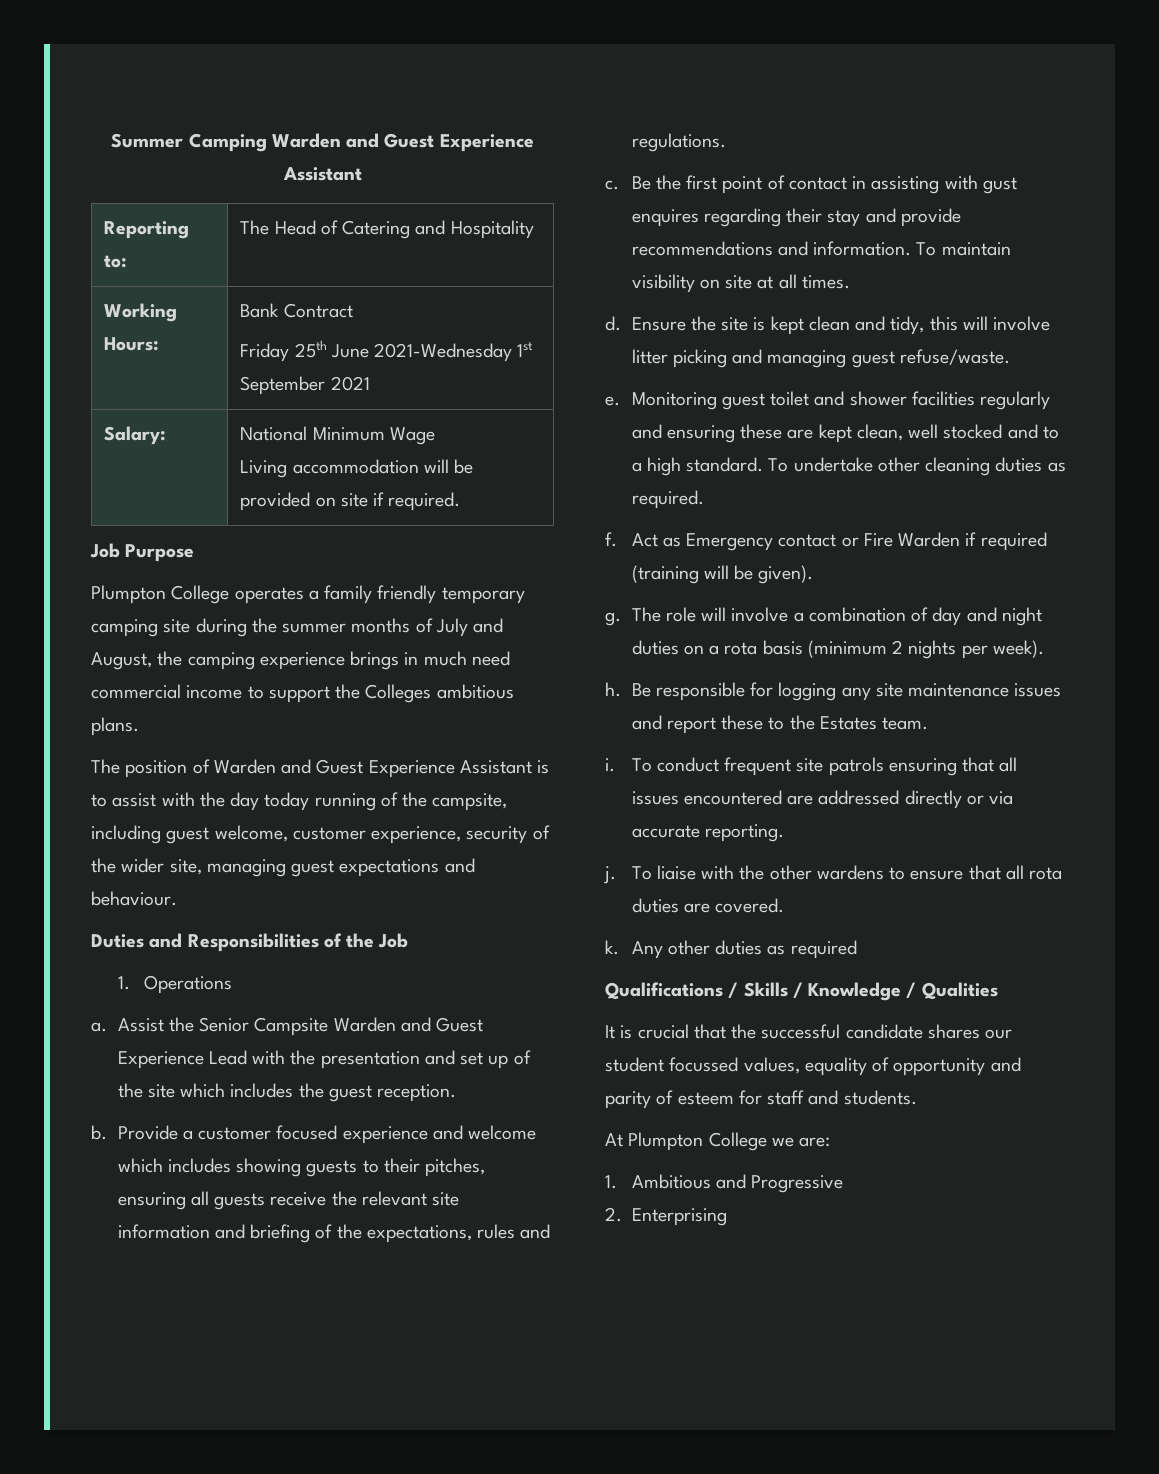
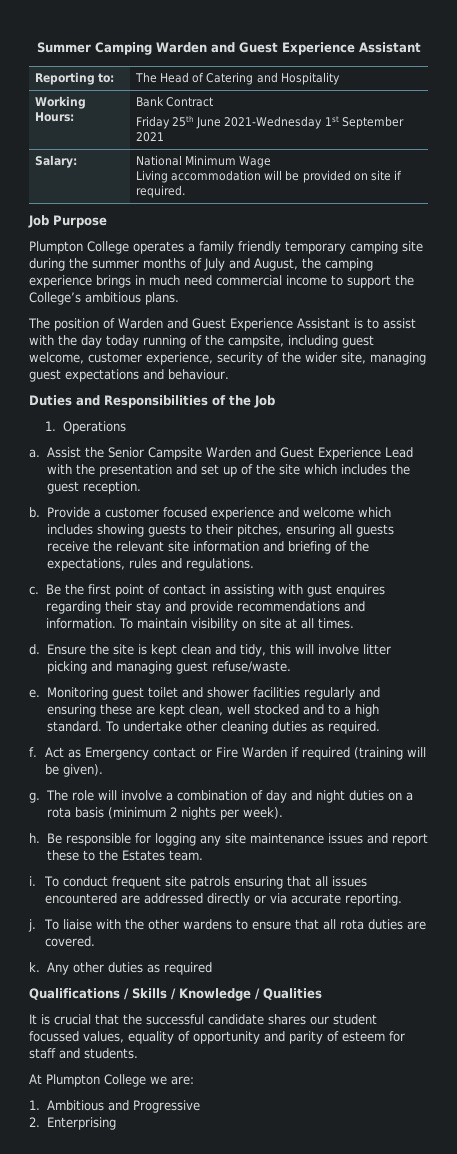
- Plumpton College operates a family friendly temporary camping site during the summer months of July and August, the camping experience brings in much need commercial income to support the Colleges ambitious plans.
+ Plumpton College operates a family friendly temporary camping site during the summer months of July and August, the camping experience brings in much need commercial income to support the College’s ambitious plans.

